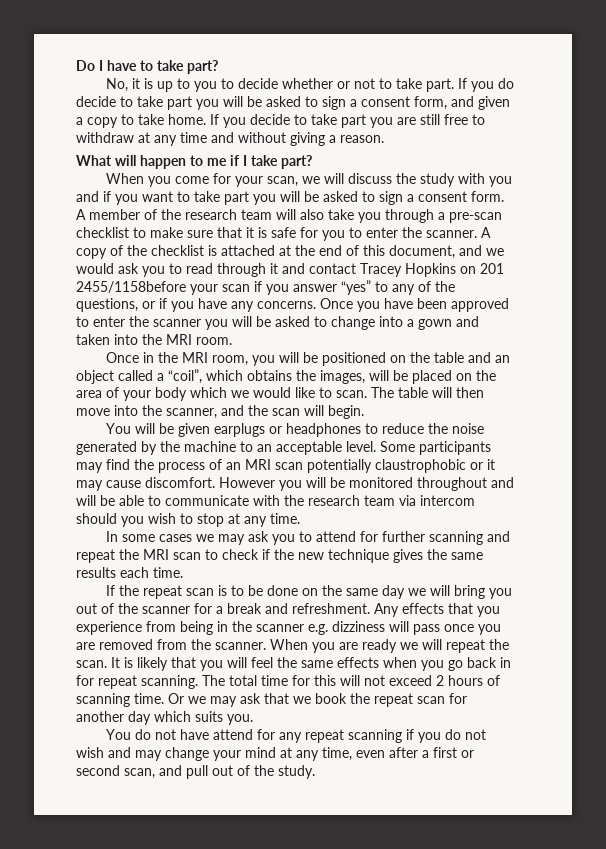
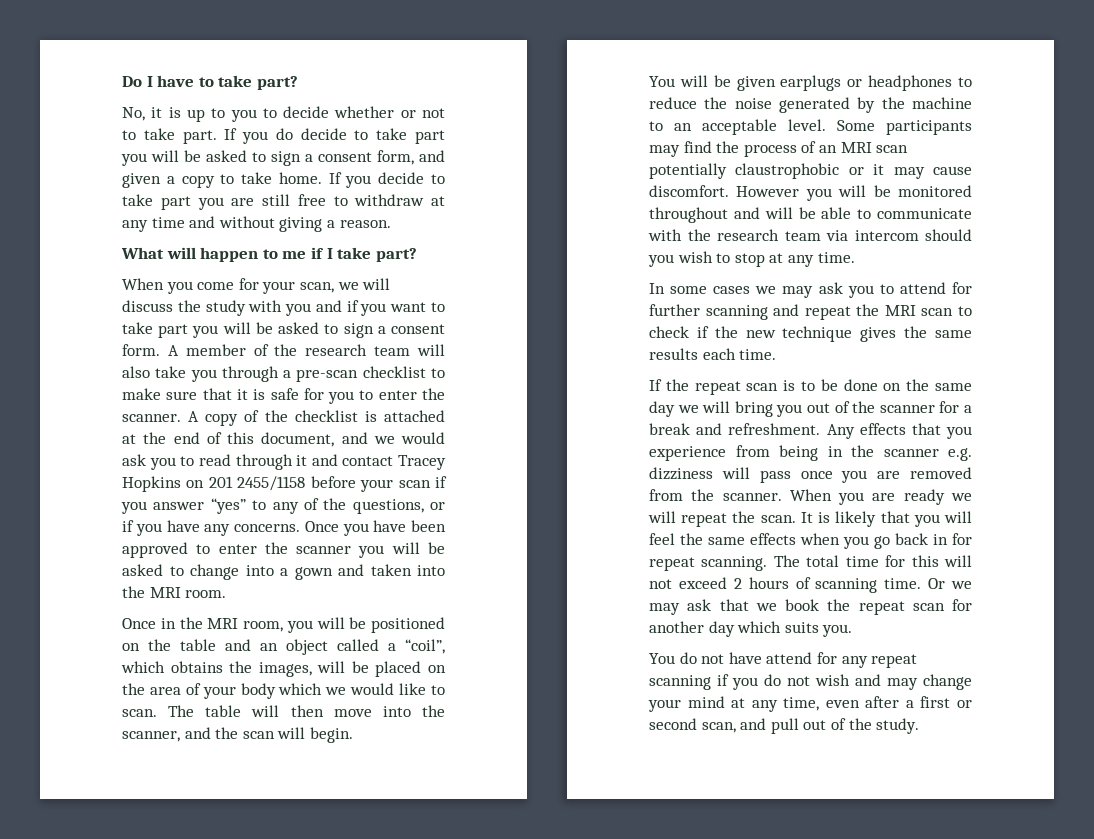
- A copy of the checklist is attached at the end of this document, and we would ask you to read through it and contact Tracey Hopkins on 201 2455/1158before your scan if you answer “yes” to any of the questions, or if you have any concerns.
+ A copy of the checklist is attached at the end of this document, and we would ask you to read through it and contact Tracey Hopkins on 201 2455/1158 before your scan if you answer “yes” to any of the questions, or if you have any concerns.

